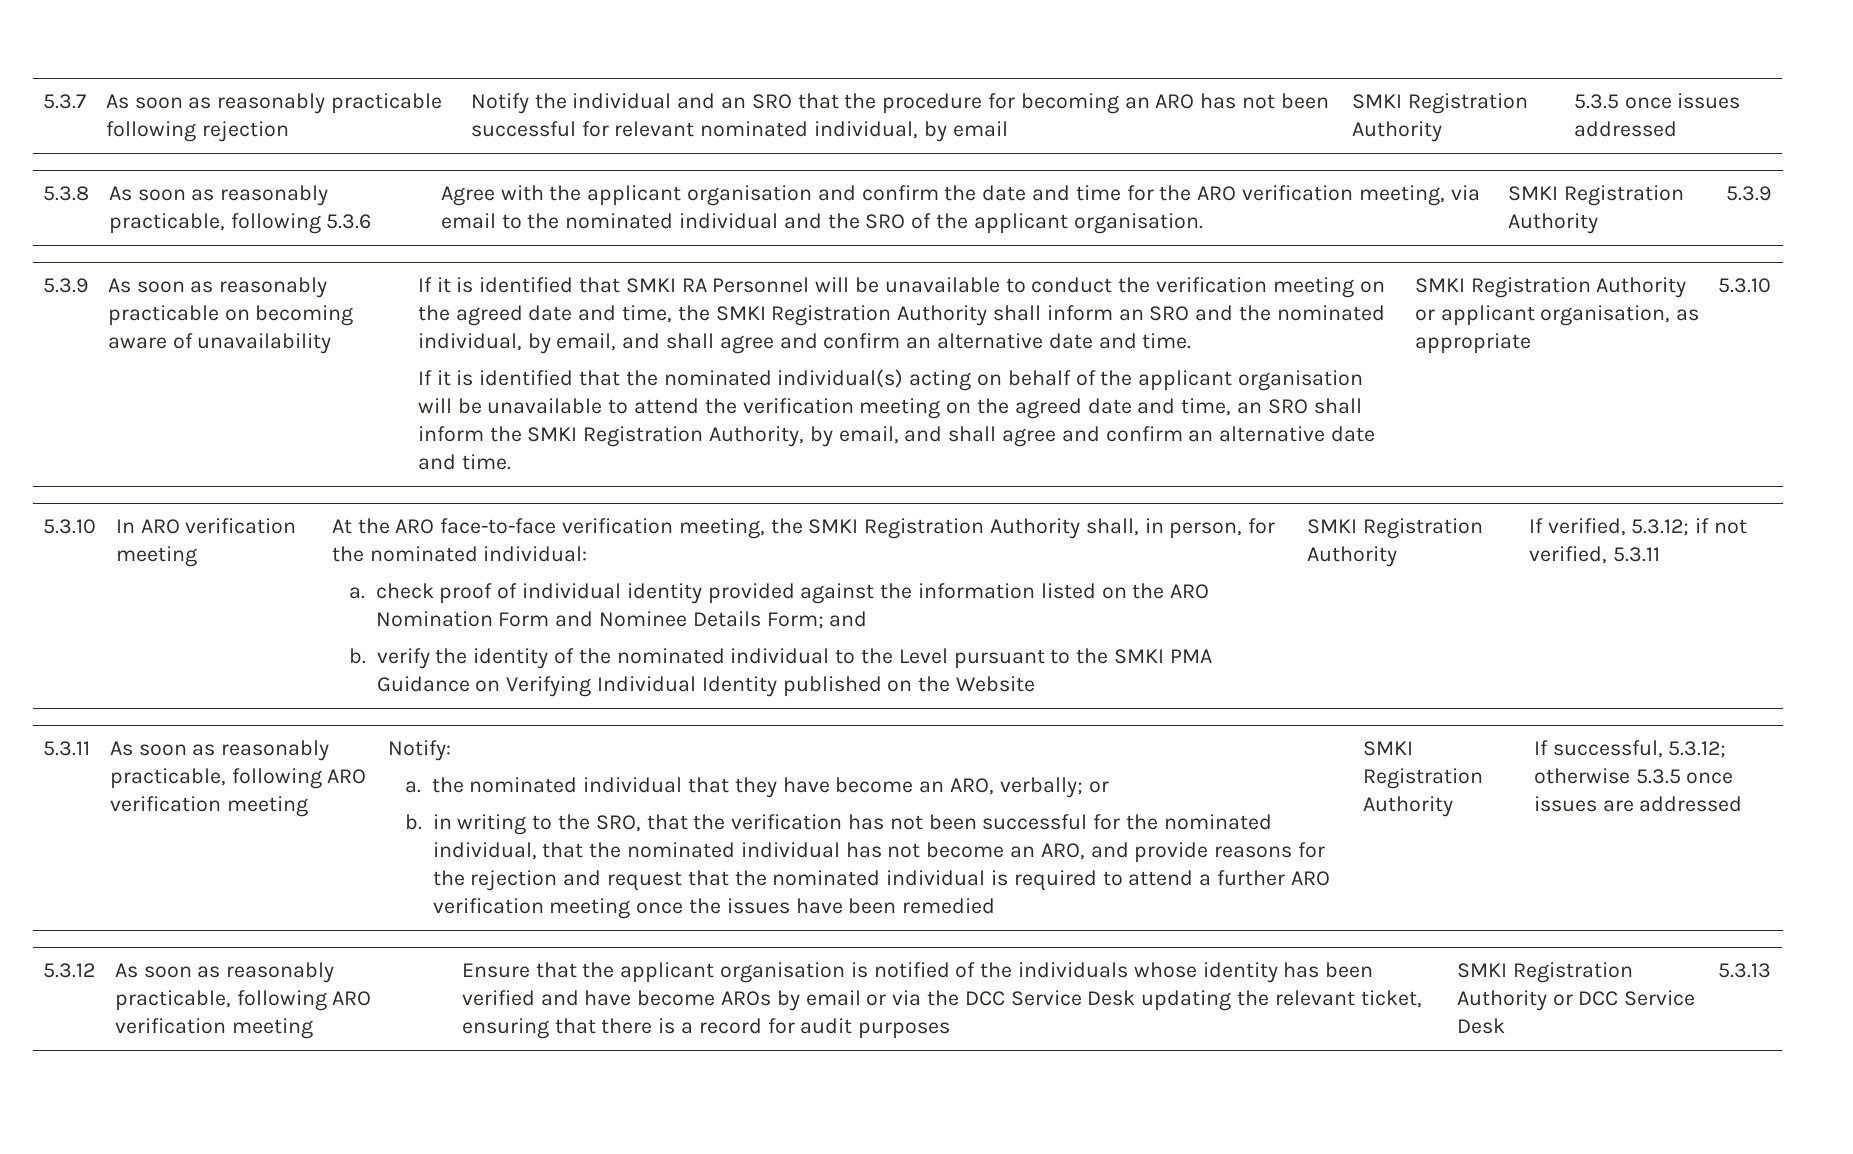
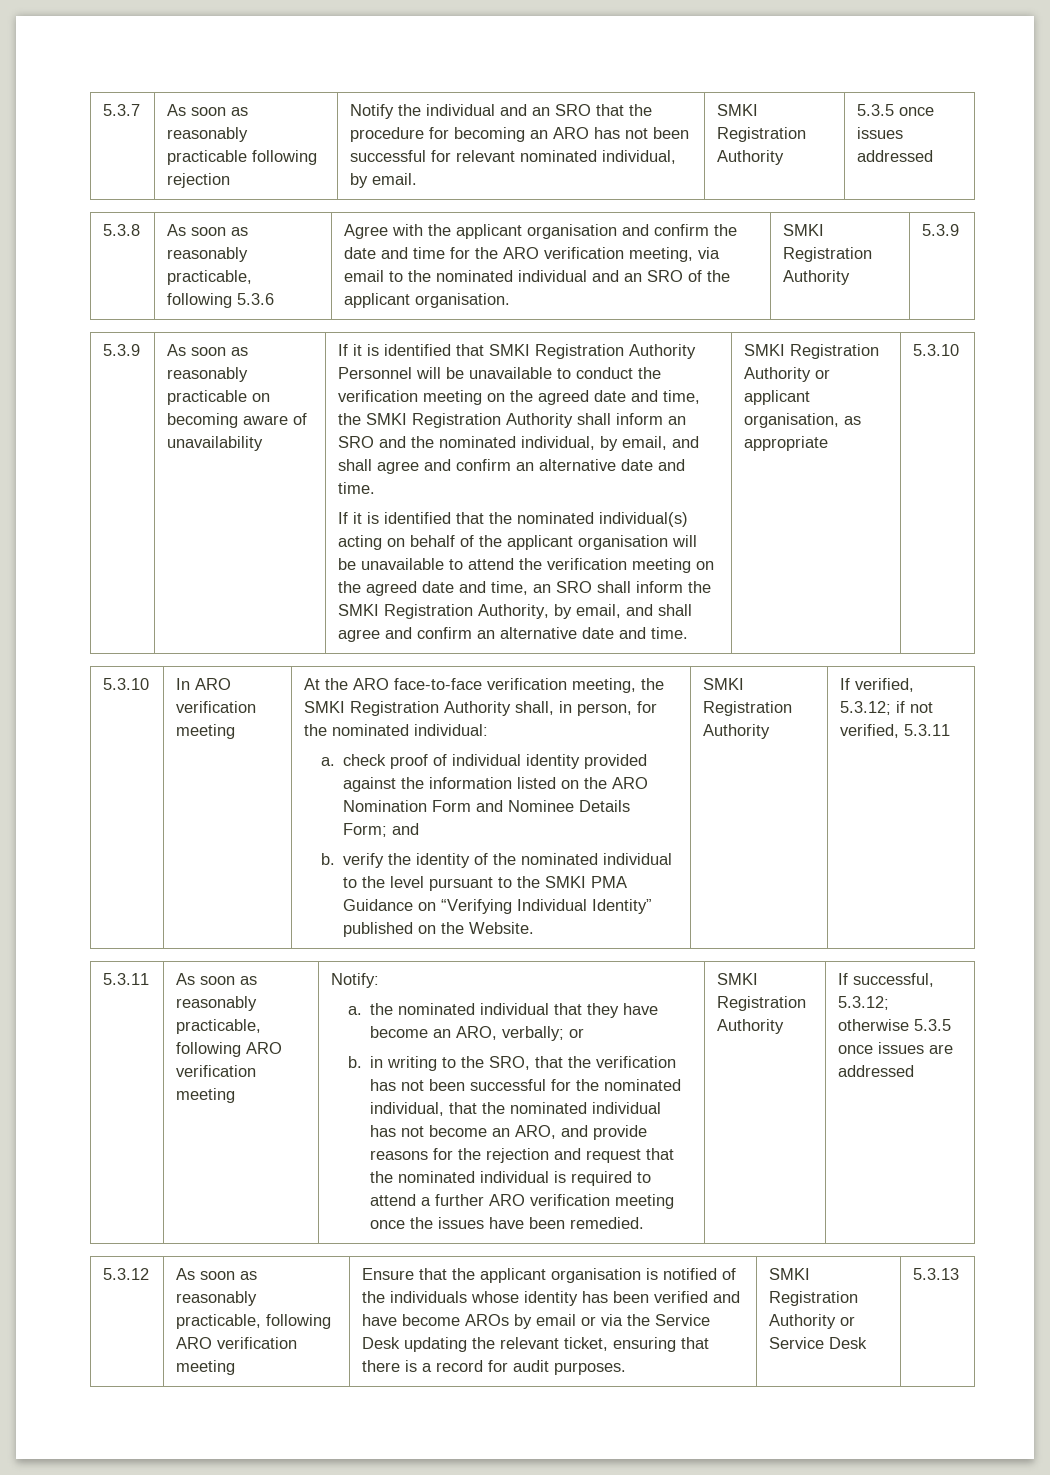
- 5.3.7 | As soon as reasonably practicable following rejection | Notify the individual and an SRO that the procedure for becoming an ARO has not been successful for relevant nominated individual, by email | SMKI Registration Authority | 5.3.5 once issues addressed
+ 5.3.7 | As soon as reasonably practicable following rejection | Notify the individual and an SRO that the procedure for becoming an ARO has not been successful for relevant nominated individual, by email. | SMKI Registration Authority | 5.3.5 once issues addressed
- Agree with the applicant organisation and confirm the date and time for the ARO verification meeting, via email to the nominated individual and the SRO of the applicant organisation.
+ Agree with the applicant organisation and confirm the date and time for the ARO verification meeting, via email to the nominated individual and an SRO of the applicant organisation.
- If it is identified that SMKI RA Personnel will be unavailable to conduct the verification meeting on the agreed date and time, the SMKI Registration Authority shall inform an SRO and the nominated individual, by email, and shall agree and confirm an alternative date and time.
+ If it is identified that SMKI Registration Authority Personnel will be unavailable to conduct the verification meeting on the agreed date and time, the SMKI Registration Authority shall inform an SRO and the nominated individual, by email, and shall agree and confirm an alternative date and time.
- b. verify the identity of the nominated individual to the Level pursuant to the SMKI PMA Guidance on Verifying Individual Identity published on the Website
+ b. verify the identity of the nominated individual to the level pursuant to the SMKI PMA Guidance on “Verifying Individual Identity” published on the Website.
- b. in writing to the SRO, that the verification has not been successful for the nominated individual, that the nominated individual has not become an ARO, and provide reasons for the rejection and request that the nominated individual is required to attend a further ARO verification meeting once the issues have been remedied
+ b. in writing to the SRO, that the verification has not been successful for the nominated individual, that the nominated individual has not become an ARO, and provide reasons for the rejection and request that the nominated individual is required to attend a further ARO verification meeting once the issues have been remedied.
- Ensure that the applicant organisation is notified of the individuals whose identity has been verified and have become AROs by email or via the DCC Service Desk updating the relevant ticket, ensuring that there is a record for audit purposes | SMKI Registration Authority or DCC Service Desk
+ Ensure that the applicant organisation is notified of the individuals whose identity has been verified and have become AROs by email or via the Service Desk updating the relevant ticket, ensuring that there is a record for audit purposes. | SMKI Registration Authority or Service Desk

